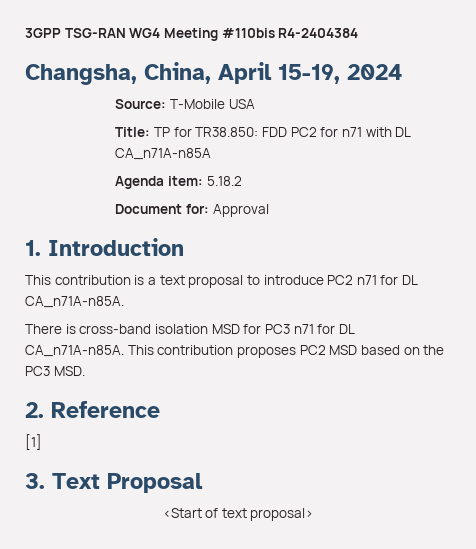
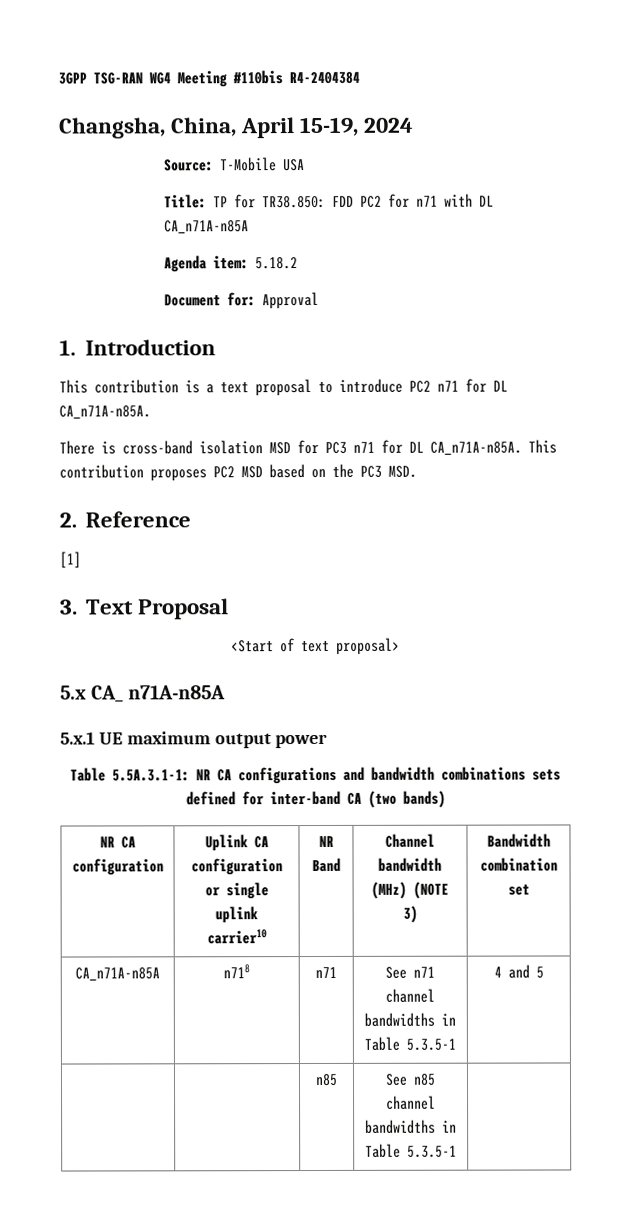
+ 5.x CA_ n71A-n85A
+ 5.x.1 UE maximum output power
+ Table 5.5A.3.1-1: NR CA configurations and bandwidth combinations sets defined for inter-band CA (two bands)
+ NR CA configuration | Uplink CA configuration or single uplink carrier10 | NR Band | Channel bandwidth (MHz) (NOTE 3) | Bandwidth combination set
+ CA_n71A-n85A | n718 | n71 | See n71 channel bandwidths in Table 5.3.5-1 | 4 and 5
+ | | n85 | See n85 channel bandwidths in Table 5.3.5-1 |

